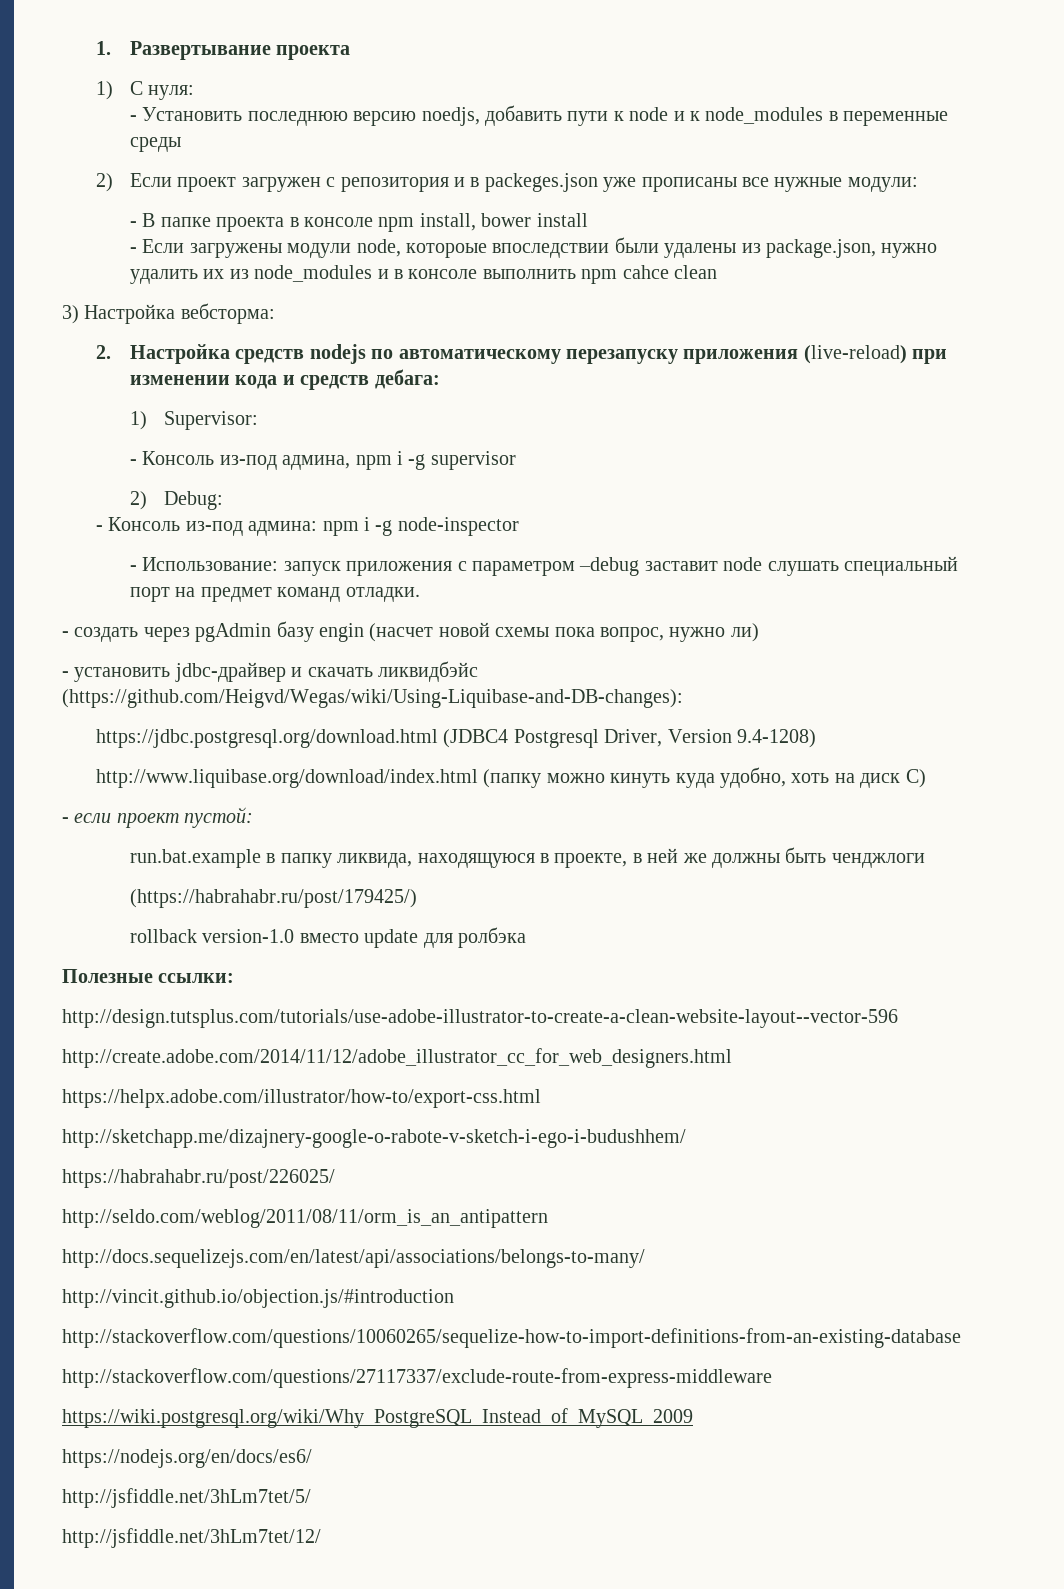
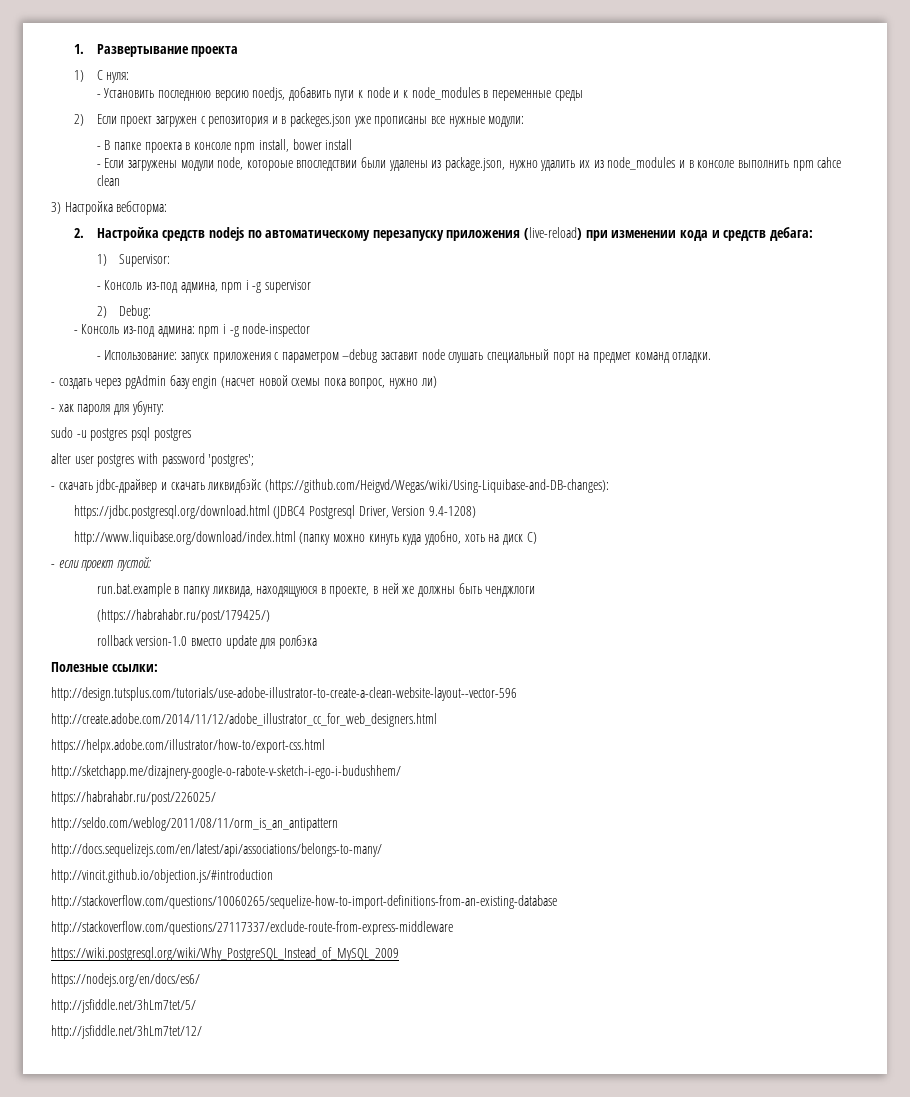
- - установить jdbc-драйвер и скачать ликвидбэйс (https://github.com/Heigvd/Wegas/wiki/Using-Liquibase-and-DB-changes):
+ - хак пароля для убунту:
+ sudo -u postgres psql postgres
+ alter user postgres with password 'postgres';
+ - скачать jdbc-драйвер и скачать ликвидбэйс (https://github.com/Heigvd/Wegas/wiki/Using-Liquibase-and-DB-changes):

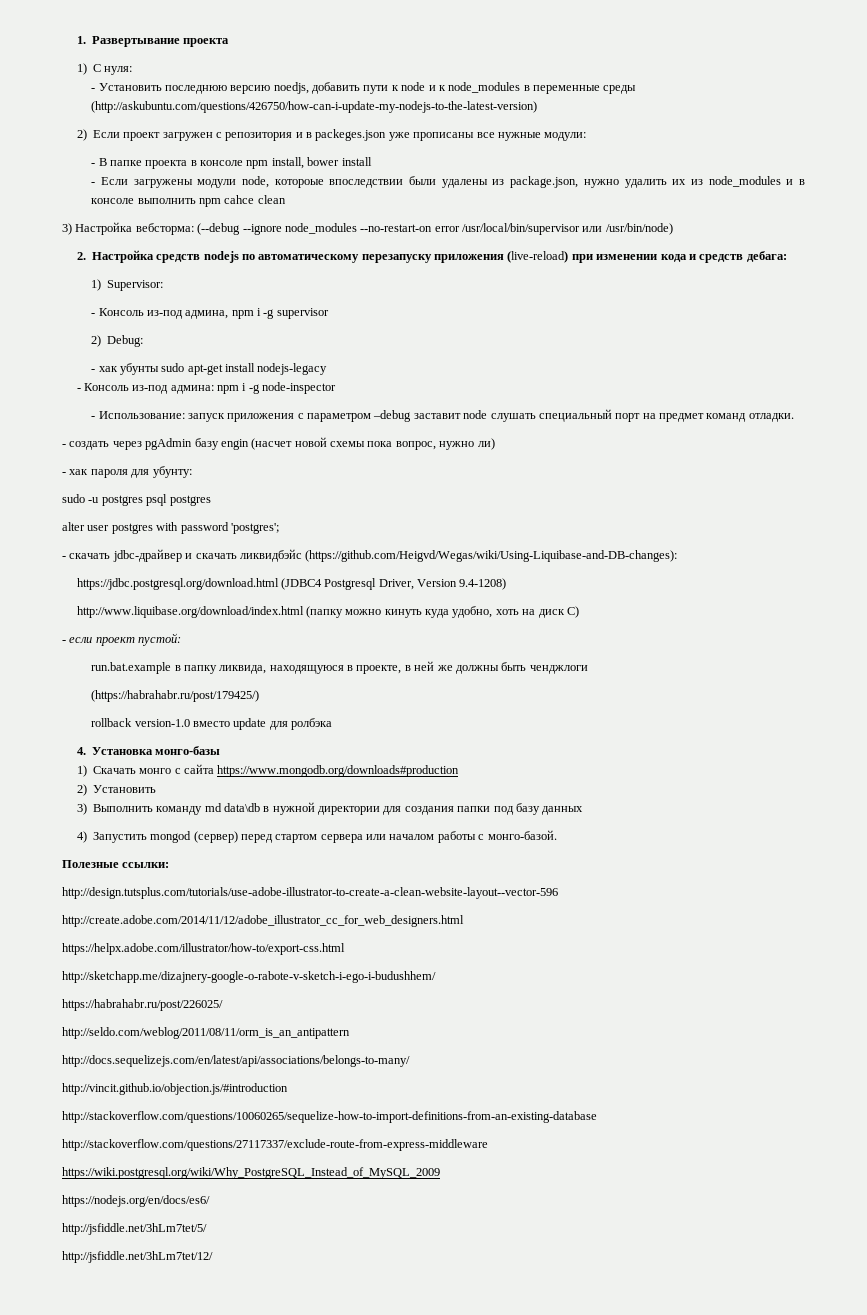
- - Установить последнюю версию noedjs, добавить пути к node и к node_modules в переменные среды
+ - Установить последнюю версию noedjs, добавить пути к node и к node_modules в переменные среды (http://askubuntu.com/questions/426750/how-can-i-update-my-nodejs-to-the-latest-version)
- 3) Настройка вебсторма:
+ 3) Настройка вебсторма: (--debug --ignore node_modules --no-restart-on error /usr/local/bin/supervisor или /usr/bin/node)
+ - хак убунты sudo apt-get install nodejs-legacy
+ 4. Установка монго-базы
+ 1) Скачать монго с сайта https://www.mongodb.org/downloads#production
+ 2) Установить
+ 3) Выполнить команду md data\db в нужной директории для создания папки под базу данных
+ 4) Запустить mongod (сервер) перед стартом сервера или началом работы с монго-базой.

